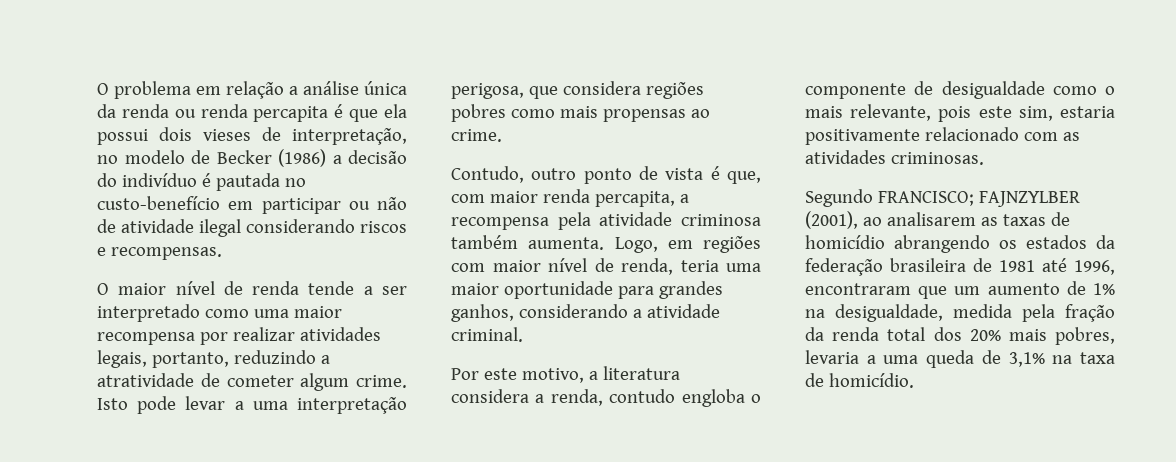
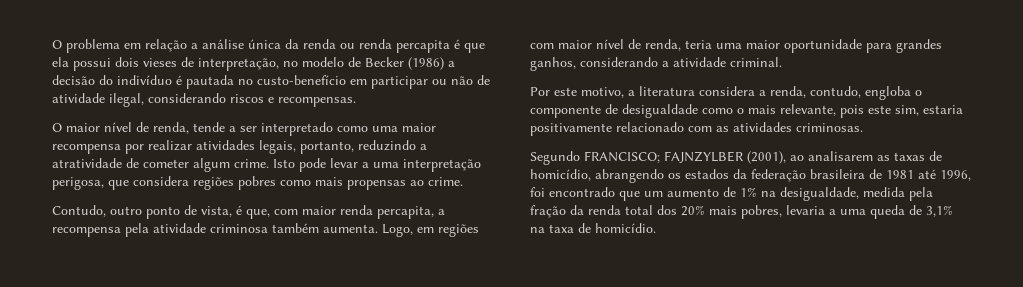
- O problema em relação a análise única da renda ou renda percapita é que ela possui dois vieses de interpretação, no modelo de Becker (1986) a decisão do indivíduo é pautada no custo-benefício em participar ou não de atividade ilegal considerando riscos e recompensas.
+ O problema em relação a análise única da renda ou renda percapita é que ela possui dois vieses de interpretação, no modelo de Becker (1986) a decisão do indivíduo é pautada no custo-benefício em participar ou não de atividade ilegal, considerando riscos e recompensas.
- O maior nível de renda tende a ser interpretado como uma maior recompensa por realizar atividades legais, portanto, reduzindo a atratividade de cometer algum crime.
+ O maior nível de renda, tende a ser interpretado como uma maior recompensa por realizar atividades legais, portanto, reduzindo a atratividade de cometer algum crime.
- Contudo, outro ponto de vista é que, com maior renda percapita, a recompensa pela atividade criminosa também aumenta.
+ Contudo, outro ponto de vista, é que, com maior renda percapita, a recompensa pela atividade criminosa também aumenta.
- Por este motivo, a literatura considera a renda, contudo engloba o componente de desigualdade como o mais relevante, pois este sim, estaria positivamente relacionado com as atividades criminosas.
+ Por este motivo, a literatura considera a renda, contudo, engloba o componente de desigualdade como o mais relevante, pois este sim, estaria positivamente relacionado com as atividades criminosas.
- Segundo FRANCISCO; FAJNZYLBER (2001), ao analisarem as taxas de homicídio abrangendo os estados da federação brasileira de 1981 até 1996, encontraram que um aumento de 1% na desigualdade, medida pela fração da renda total dos 20% mais pobres, levaria a uma queda de 3,1% na taxa de homicídio.
+ Segundo FRANCISCO; FAJNZYLBER (2001), ao analisarem as taxas de homicídio, abrangendo os estados da federação brasileira de 1981 até 1996, foi encontrado que um aumento de 1% na desigualdade, medida pela fração da renda total dos 20% mais pobres, levaria a uma queda de 3,1% na taxa de homicídio.

